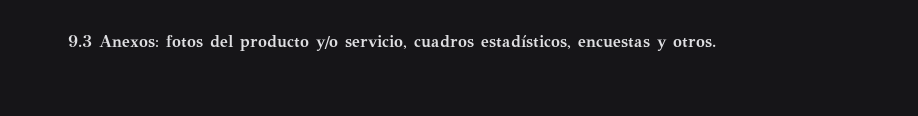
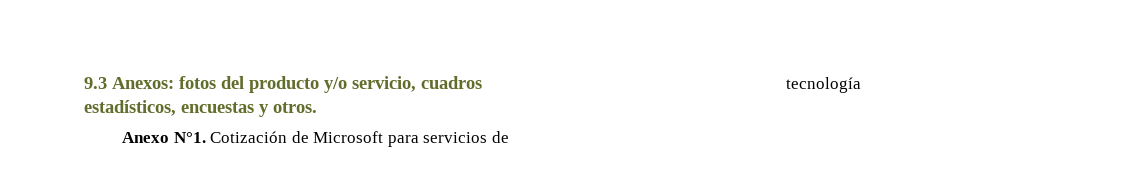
+ Anexo N°1. Cotización de Microsoft para servicios de tecnología

